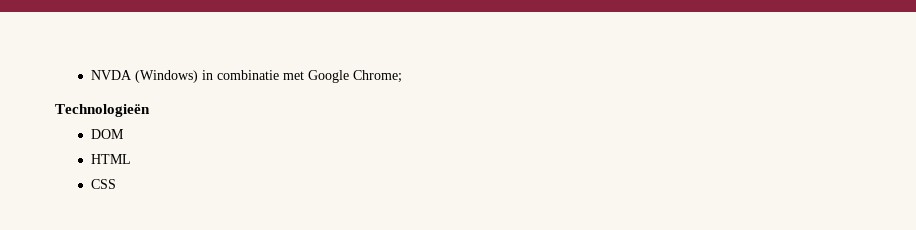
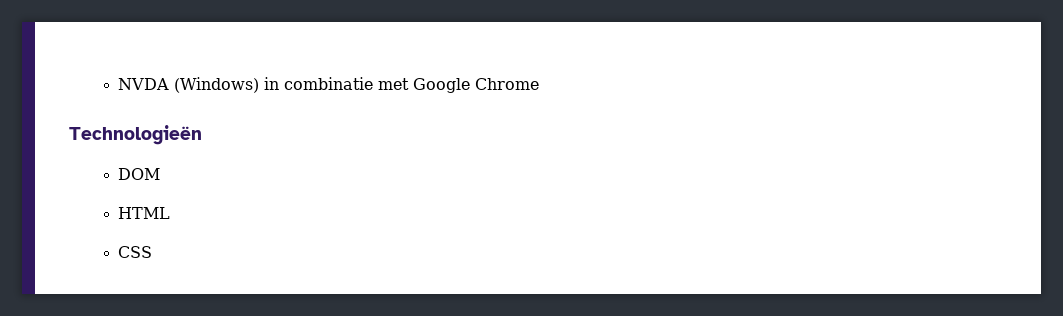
- NVDA (Windows) in combinatie met Google Chrome;
+ NVDA (Windows) in combinatie met Google Chrome

